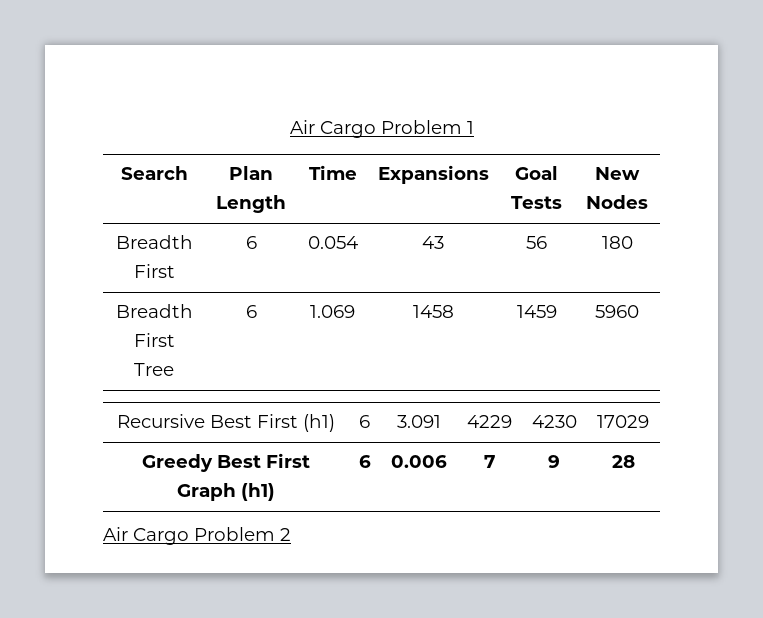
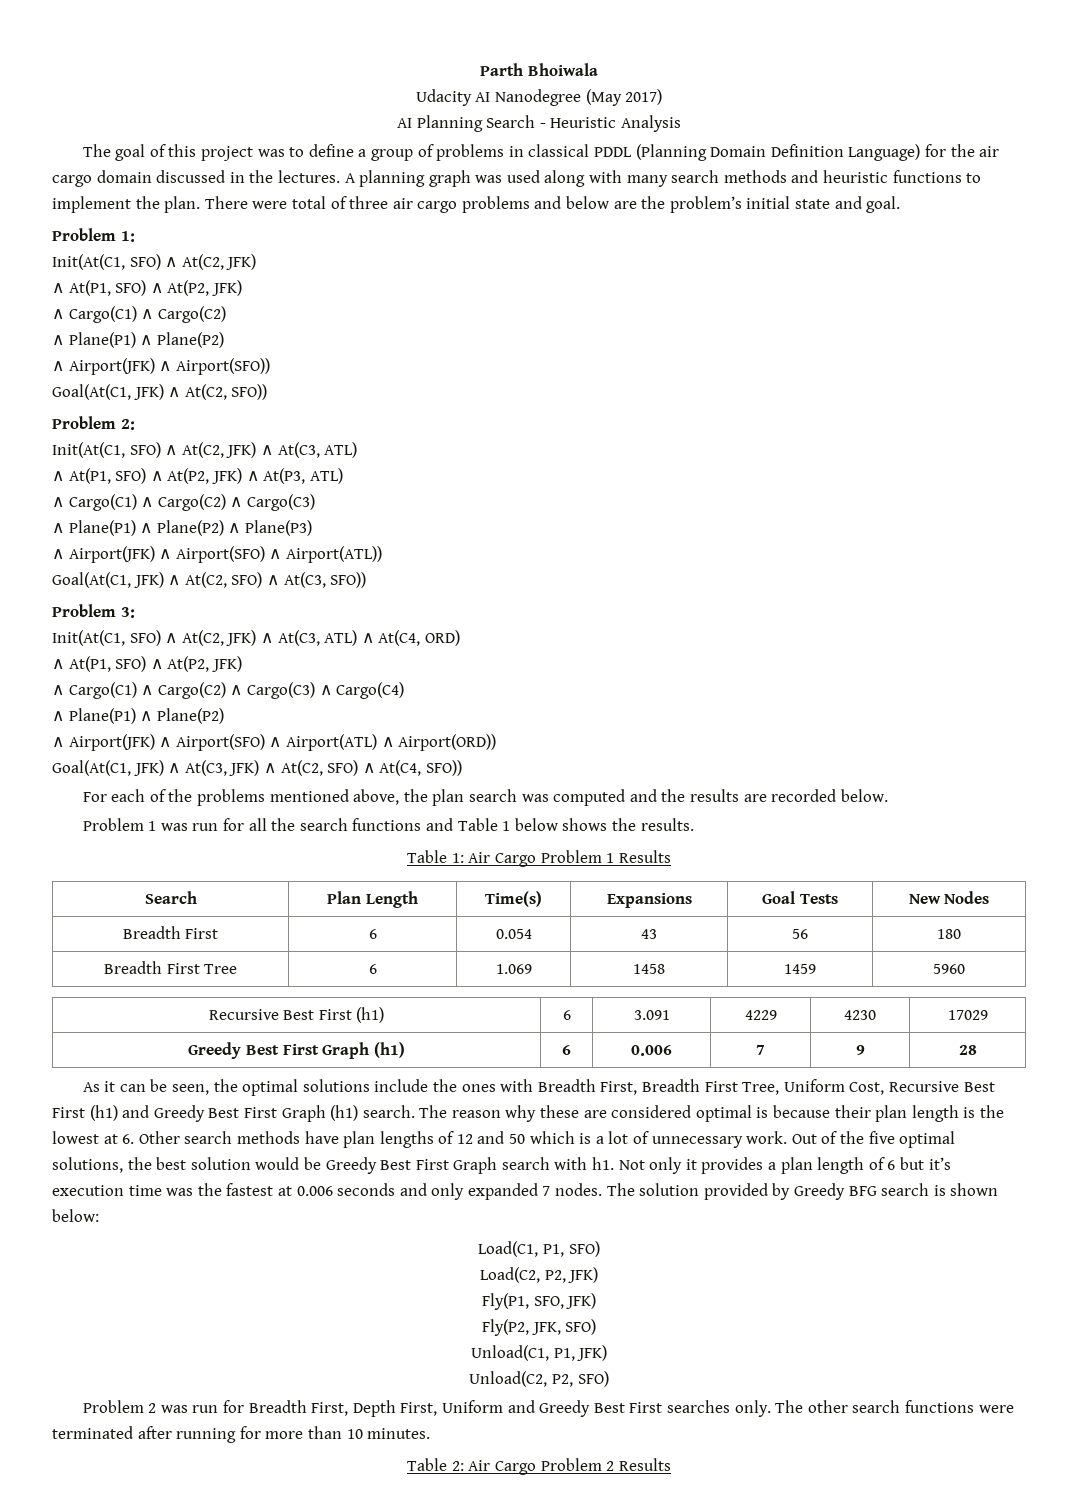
- Air Cargo Problem 1
+ Parth Bhoiwala
+ Udacity AI Nanodegree (May 2017)
+ AI Planning Search - Heuristic Analysis
+ The goal of this project was to define a group of problems in classical PDDL (Planning Domain Definition Language) for the air cargo domain discussed in the lectures. A planning graph was used along with many search methods and heuristic functions to implement the plan. There were total of three air cargo problems and below are the problem’s initial state and goal.
+ Problem 1:
+ Init(At(C1, SFO) ∧ At(C2, JFK)
+ ∧ At(P1, SFO) ∧ At(P2, JFK)
+ ∧ Cargo(C1) ∧ Cargo(C2)
+ ∧ Plane(P1) ∧ Plane(P2)
+ ∧ Airport(JFK) ∧ Airport(SFO))
+ Goal(At(C1, JFK) ∧ At(C2, SFO))
+ Problem 2:
+ Init(At(C1, SFO) ∧ At(C2, JFK) ∧ At(C3, ATL)
+ ∧ At(P1, SFO) ∧ At(P2, JFK) ∧ At(P3, ATL)
+ ∧ Cargo(C1) ∧ Cargo(C2) ∧ Cargo(C3)
+ ∧ Plane(P1) ∧ Plane(P2) ∧ Plane(P3)
+ ∧ Airport(JFK) ∧ Airport(SFO) ∧ Airport(ATL))
+ Goal(At(C1, JFK) ∧ At(C2, SFO) ∧ At(C3, SFO))
+ Problem 3:
+ Init(At(C1, SFO) ∧ At(C2, JFK) ∧ At(C3, ATL) ∧ At(C4, ORD)
+ ∧ At(P1, SFO) ∧ At(P2, JFK)
+ ∧ Cargo(C1) ∧ Cargo(C2) ∧ Cargo(C3) ∧ Cargo(C4)
+ ∧ Plane(P1) ∧ Plane(P2)
+ ∧ Airport(JFK) ∧ Airport(SFO) ∧ Airport(ATL) ∧ Airport(ORD))
+ Goal(At(C1, JFK) ∧ At(C3, JFK) ∧ At(C2, SFO) ∧ At(C4, SFO))
+ For each of the problems mentioned above, the plan search was computed and the results are recorded below.
+ Problem 1 was run for all the search functions and Table 1 below shows the results.
+ Table 1: Air Cargo Problem 1 Results
- Search | Plan Length | Time | Expansions | Goal Tests | New Nodes
+ Search | Plan Length | Time(s) | Expansions | Goal Tests | New Nodes
- Air Cargo Problem 2
+ As it can be seen, the optimal solutions include the ones with Breadth First, Breadth First Tree, Uniform Cost, Recursive Best First (h1) and Greedy Best First Graph (h1) search. The reason why these are considered optimal is because their plan length is the lowest at 6. Other search methods have plan lengths of 12 and 50 which is a lot of unnecessary work. Out of the five optimal solutions, the best solution would be Greedy Best First Graph search with h1. Not only it provides a plan length of 6 but it’s execution time was the fastest at 0.006 seconds and only expanded 7 nodes. The solution provided by Greedy BFG search is shown below:
+ Load(C1, P1, SFO)
+ Load(C2, P2, JFK)
+ Fly(P1, SFO, JFK)
+ Fly(P2, JFK, SFO)
+ Unload(C1, P1, JFK)
+ Unload(C2, P2, SFO)
+ Problem 2 was run for Breadth First, Depth First, Uniform and Greedy Best First searches only. The other search functions were terminated after running for more than 10 minutes.
+ Table 2: Air Cargo Problem 2 Results

